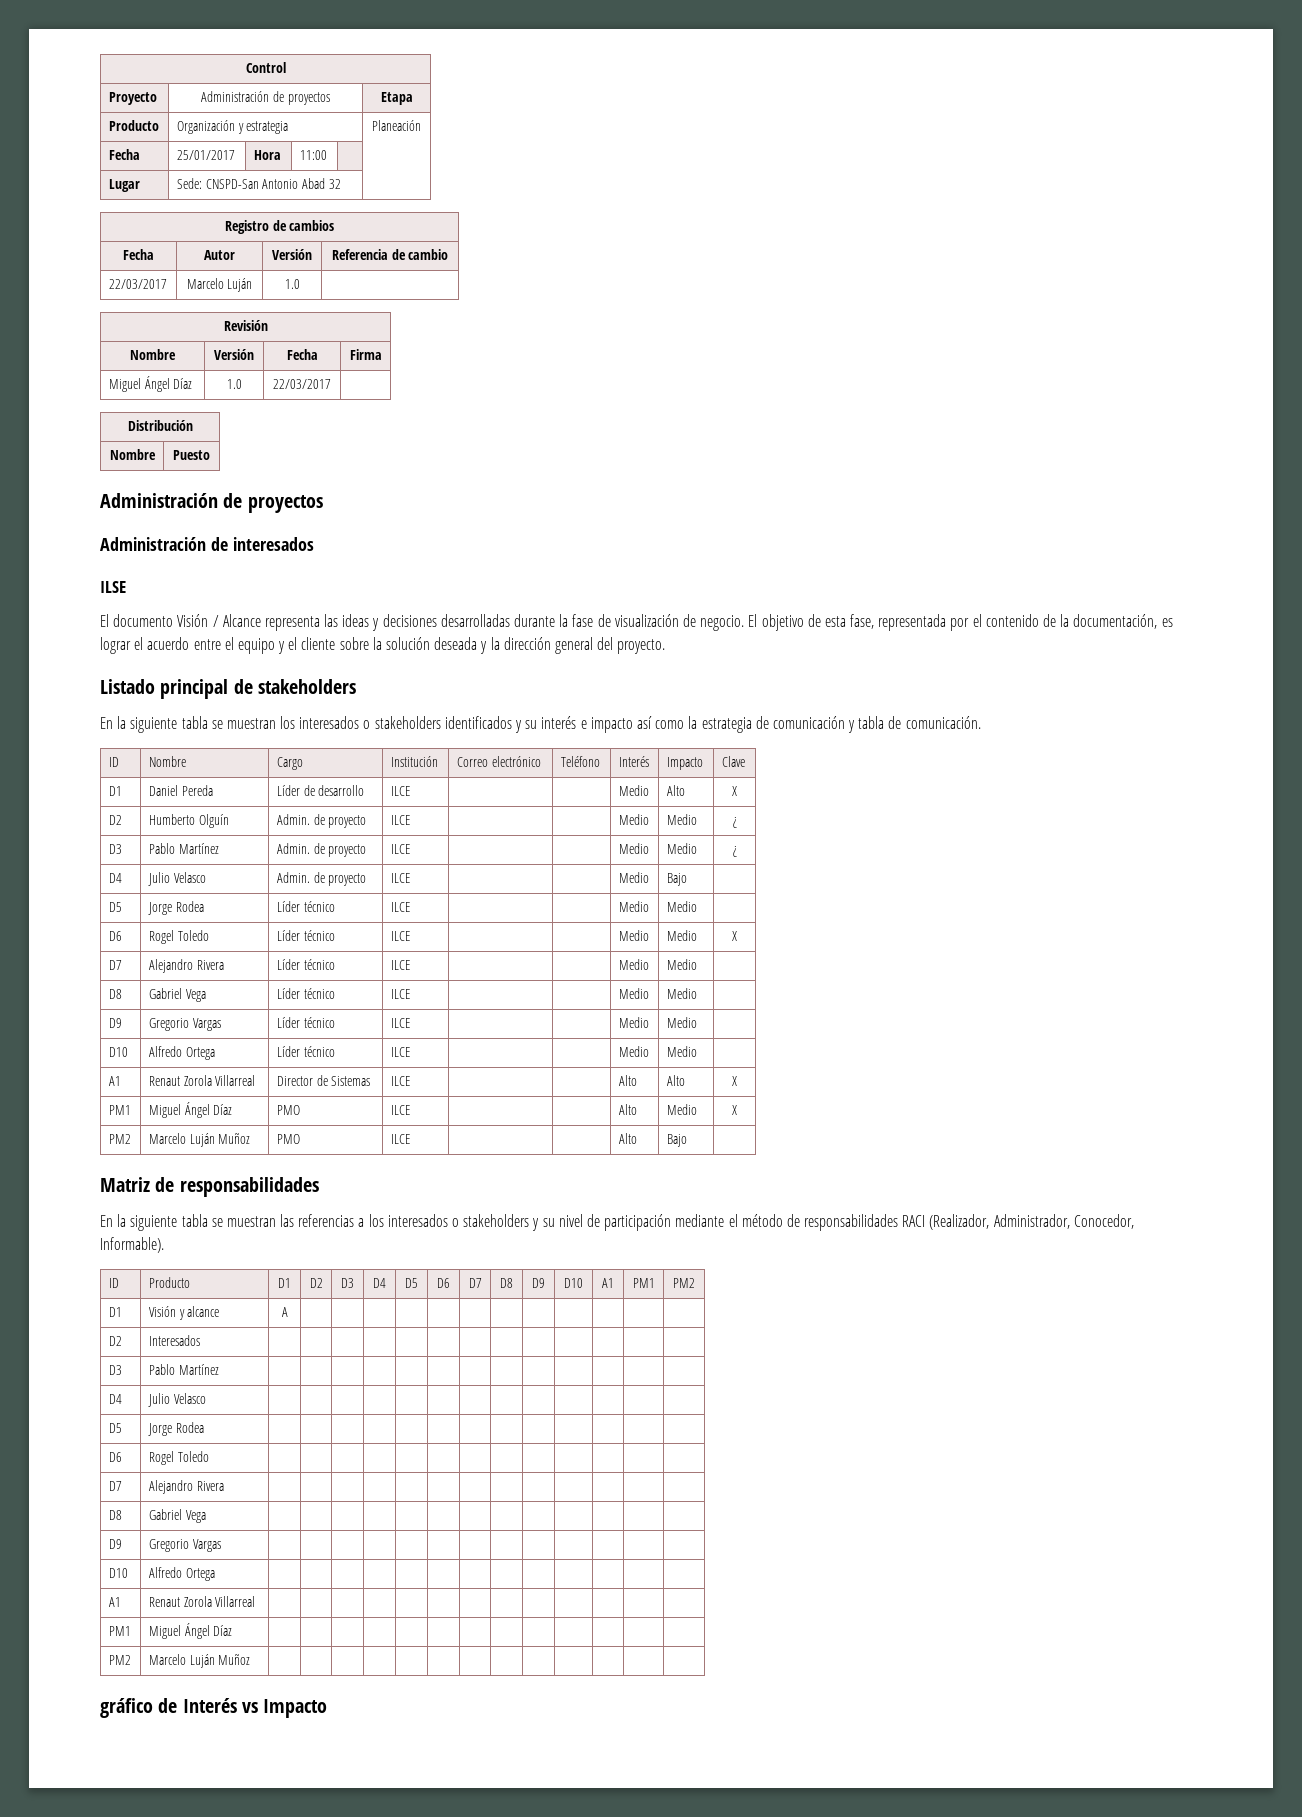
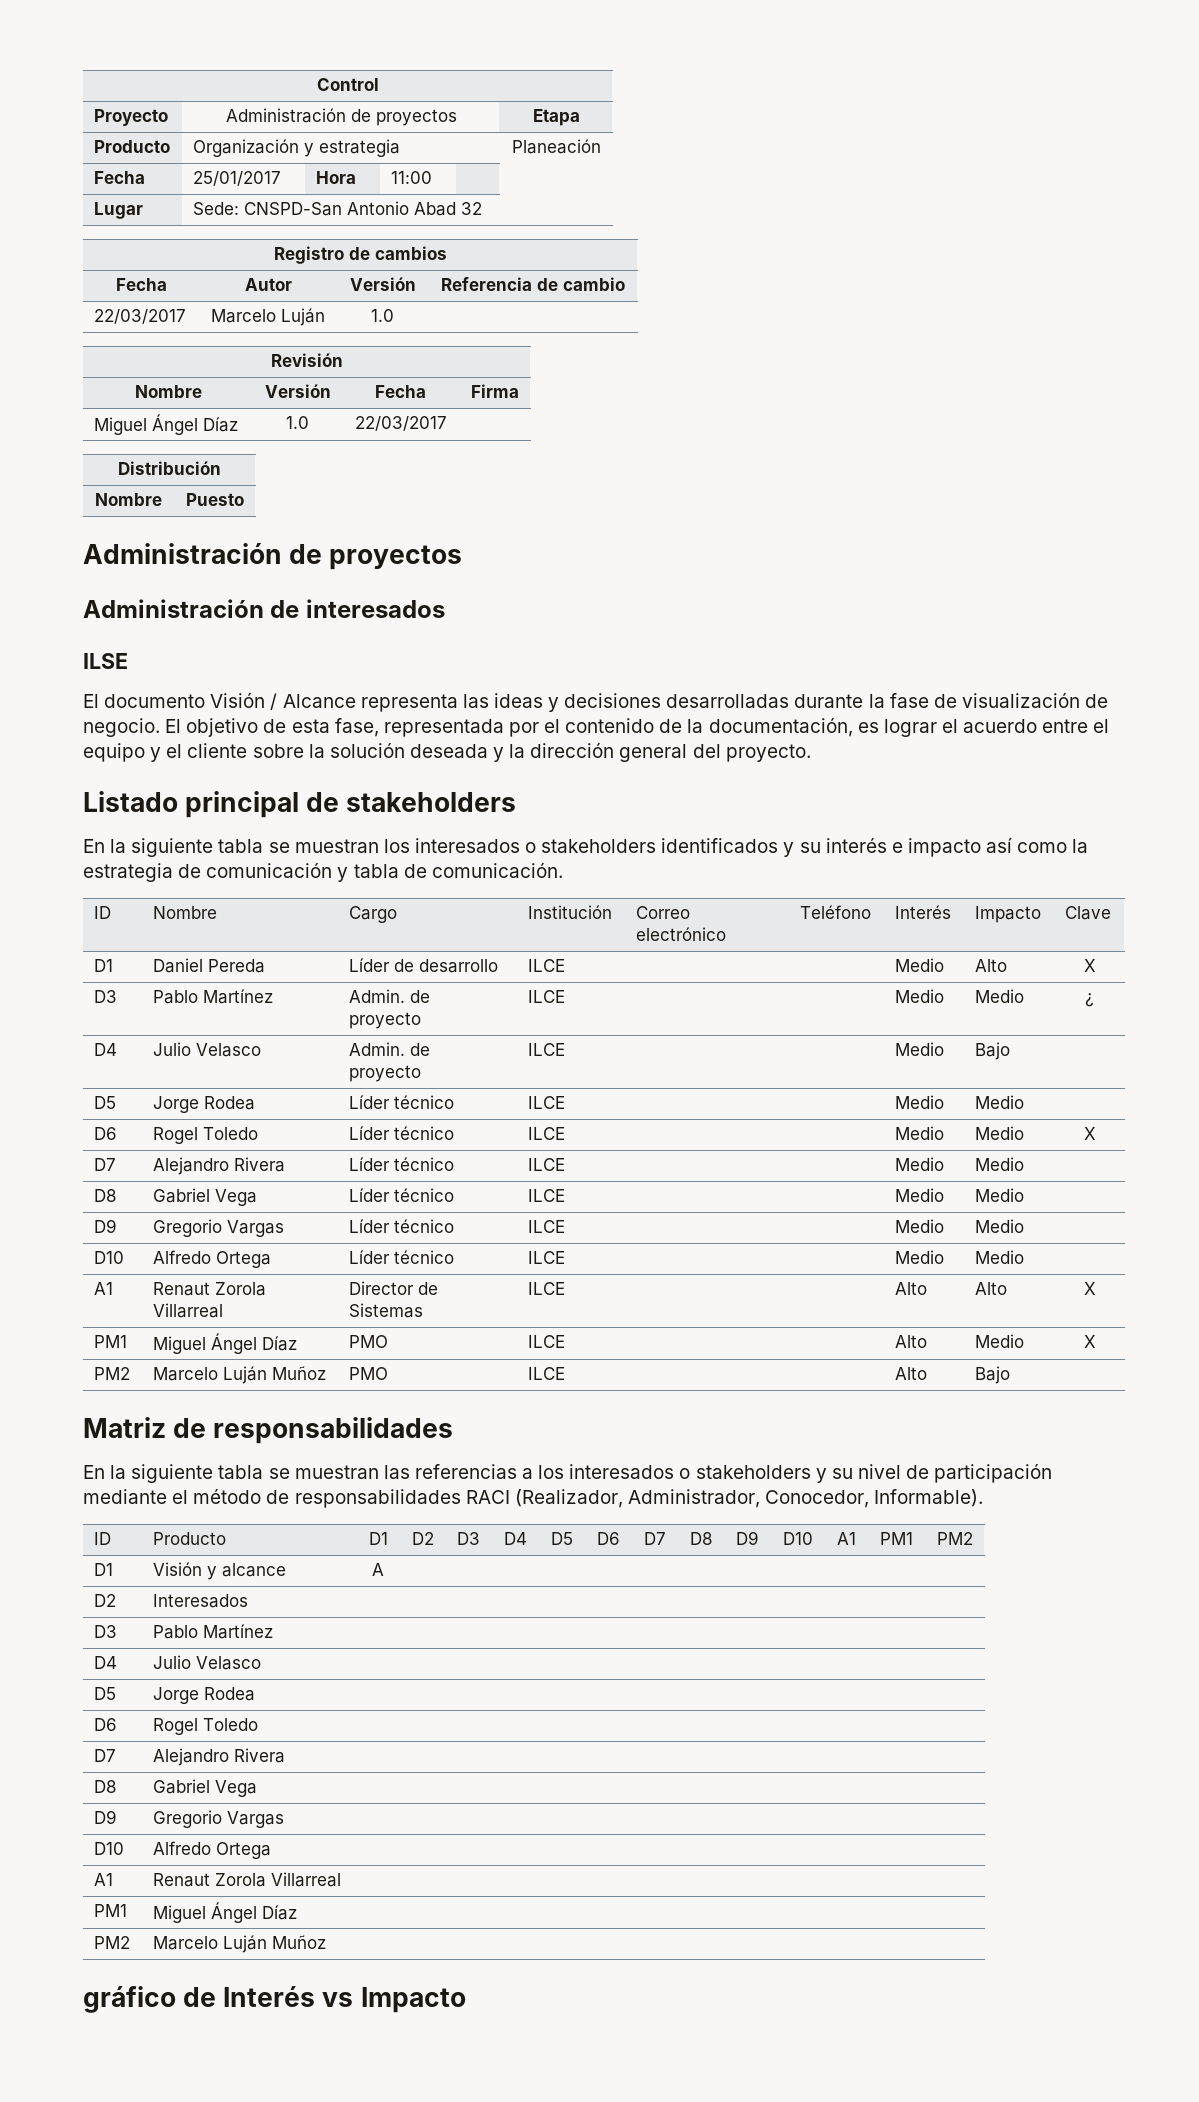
- D2 | Humberto Olguín | Admin. de proyecto | ILCE | | | Medio | Medio | ¿

